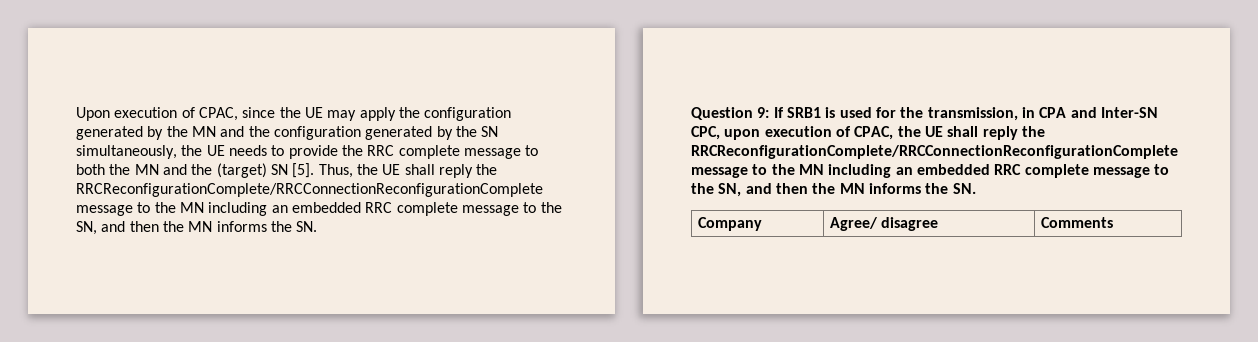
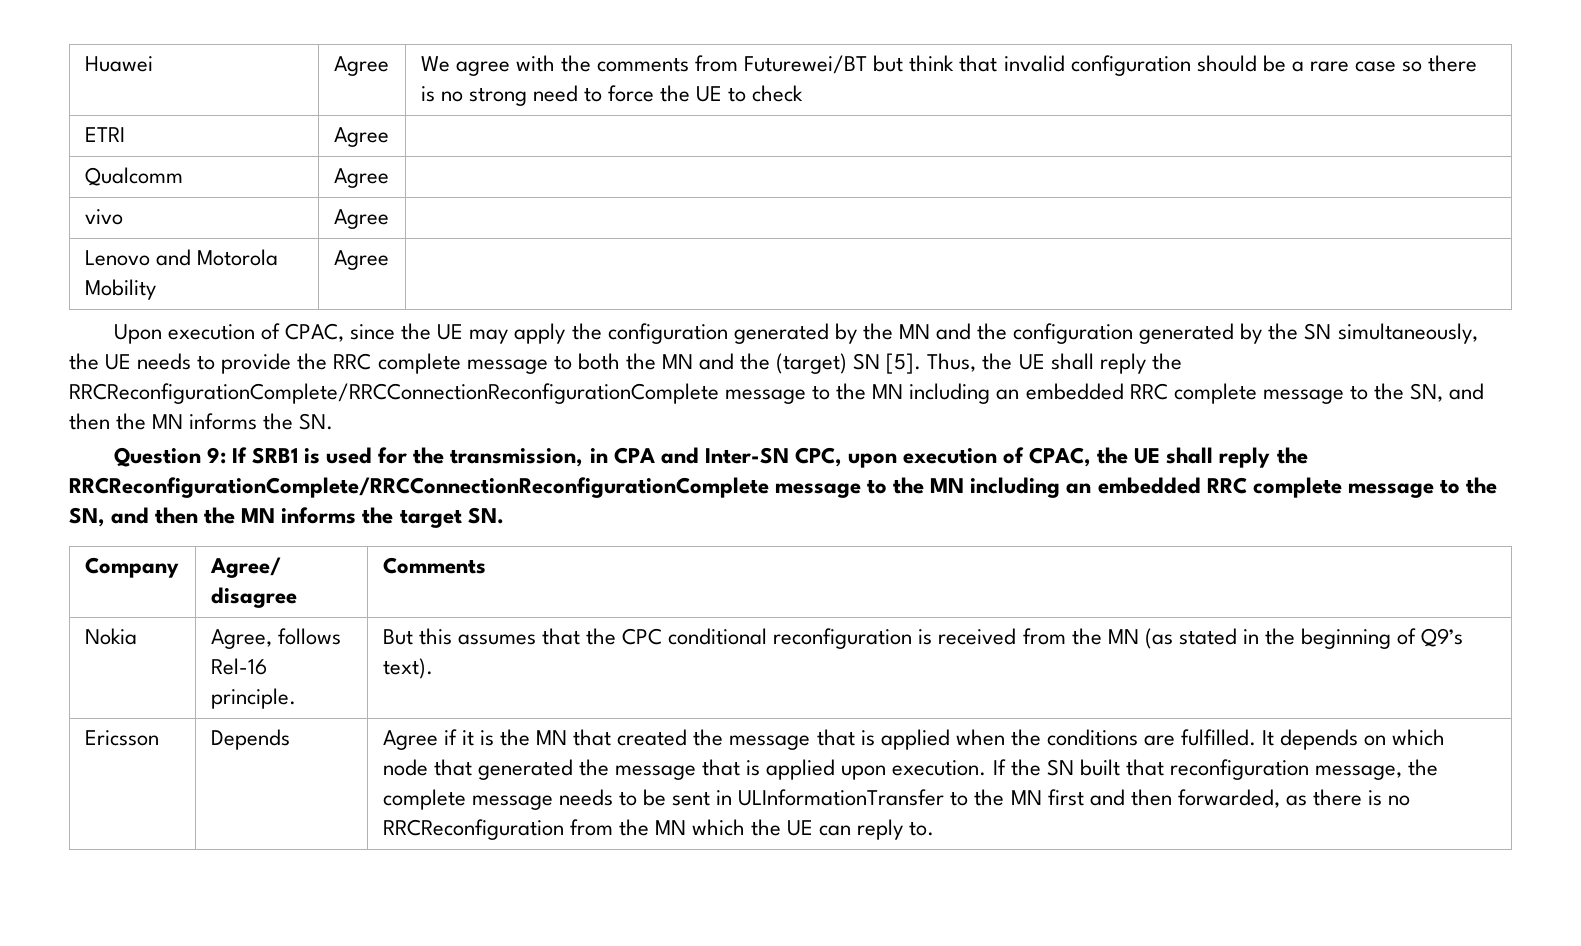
+ Huawei | Agree | We agree with the comments from Futurewei/BT but think that invalid configuration should be a rare case so there is no strong need to force the UE to check
+ ETRI | Agree |
+ Qualcomm | Agree |
+ vivo | Agree |
+ Lenovo and Motorola Mobility | Agree |
- Question 9: If SRB1 is used for the transmission, in CPA and Inter-SN CPC, upon execution of CPAC, the UE shall reply the RRCReconfigurationComplete/RRCConnectionReconfigurationComplete message to the MN including an embedded RRC complete message to the SN, and then the MN informs the SN.
+ Question 9: If SRB1 is used for the transmission, in CPA and Inter-SN CPC, upon execution of CPAC, the UE shall reply the RRCReconfigurationComplete/RRCConnectionReconfigurationComplete message to the MN including an embedded RRC complete message to the SN, and then the MN informs the target SN.
+ Nokia | Agree, follows Rel-16 principle. | But this assumes that the CPC conditional reconfiguration is received from the MN (as stated in the beginning of Q9’s text).
+ Ericsson | Depends | Agree if it is the MN that created the message that is applied when the conditions are fulfilled. It depends on which node that generated the message that is applied upon execution. If the SN built that reconfiguration message, the complete message needs to be sent in ULInformationTransfer to the MN first and then forwarded, as there is no RRCReconfiguration from the MN which the UE can reply to.

